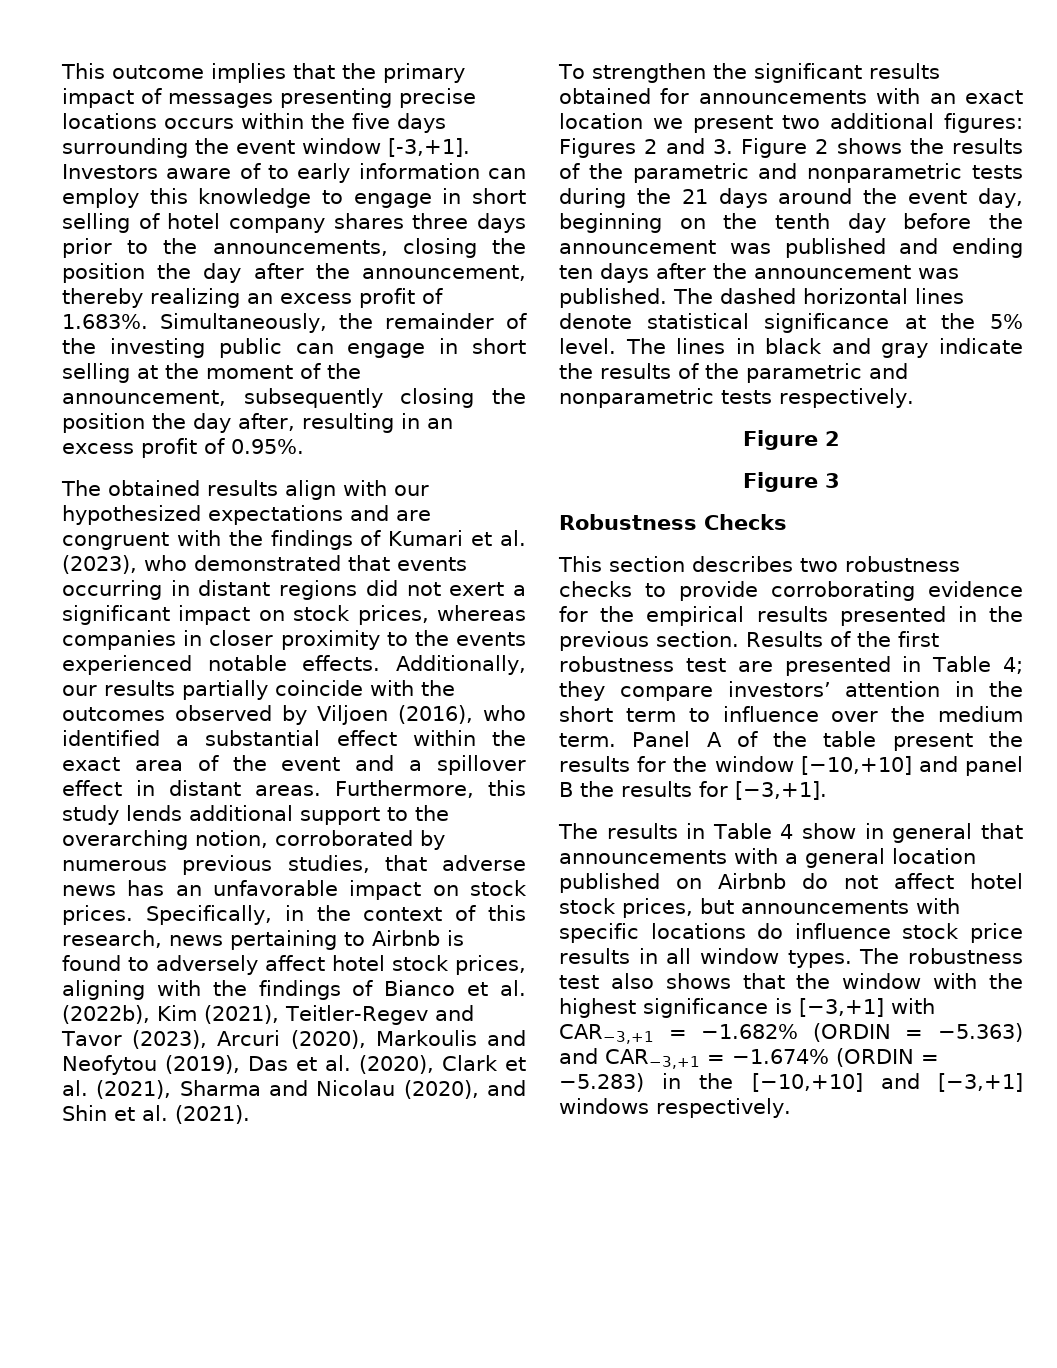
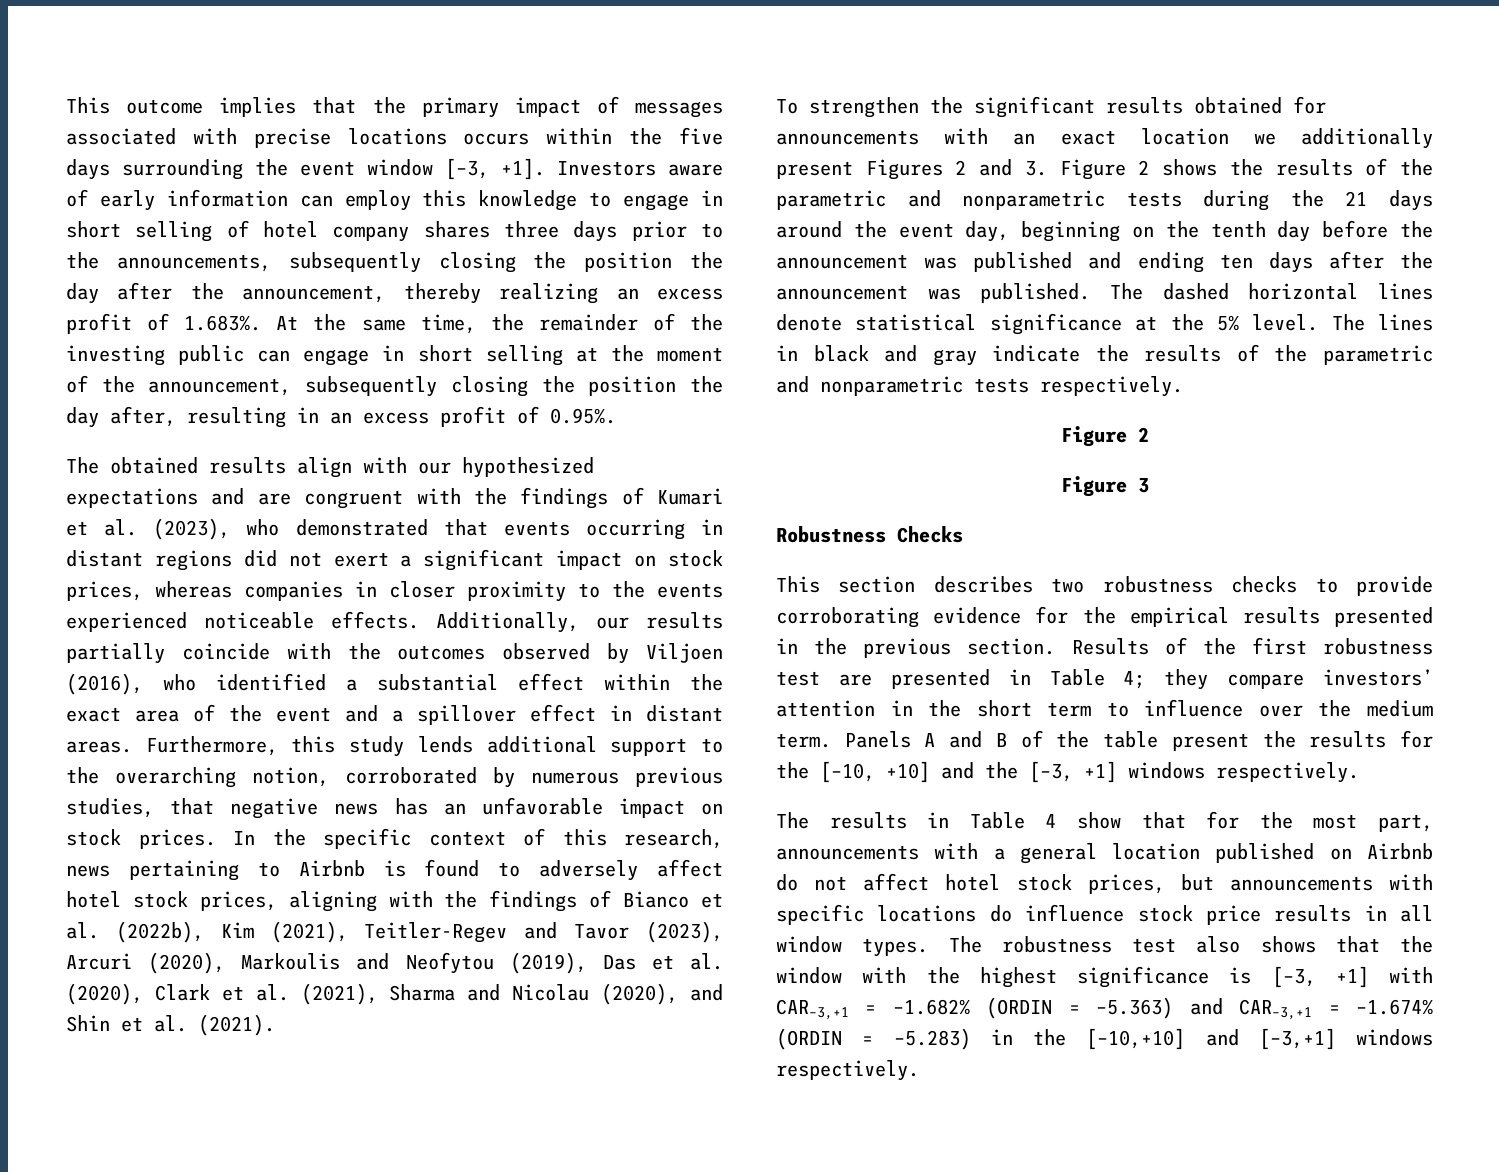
- This outcome implies that the primary impact of messages presenting precise locations occurs within the five days surrounding the event window [-3,+1].
+ This outcome implies that the primary impact of messages associated with precise locations occurs within the five days surrounding the event window [−3, +1].
- Investors aware of to early information can employ this knowledge to engage in short selling of hotel company shares three days prior to the announcements, closing the position the day after the announcement, thereby realizing an excess profit of 1.683%. Simultaneously, the remainder of the investing public can engage in short selling at the moment of the announcement, subsequently closing the position the day after, resulting in an excess profit of 0.95%.
+ Investors aware of early information can employ this knowledge to engage in short selling of hotel company shares three days prior to the announcements, subsequently closing the position the day after the announcement, thereby realizing an excess profit of 1.683%. At the same time, the remainder of the investing public can engage in short selling at the moment of the announcement, subsequently closing the position the day after, resulting in an excess profit of 0.95%.
- The obtained results align with our hypothesized expectations and are congruent with the findings of Kumari et al. (2023), who demonstrated that events occurring in distant regions did not exert a significant impact on stock prices, whereas companies in closer proximity to the events experienced notable effects.
+ The obtained results align with our hypothesized expectations and are congruent with the findings of Kumari et al. (2023), who demonstrated that events occurring in distant regions did not exert a significant impact on stock prices, whereas companies in closer proximity to the events experienced noticeable effects.
- Furthermore, this study lends additional support to the overarching notion, corroborated by numerous previous studies, that adverse news has an unfavorable impact on stock prices.
+ Furthermore, this study lends additional support to the overarching notion, corroborated by numerous previous studies, that negative news has an unfavorable impact on stock prices.
- Specifically, in the context of this research, news pertaining to Airbnb is found to adversely affect hotel stock prices, aligning with the findings of Bianco et al. (2022b), Kim (2021), Teitler-Regev and Tavor (2023), Arcuri (2020), Markoulis and Neofytou (2019), Das et al. (2020), Clark et al. (2021), Sharma and Nicolau (2020), and Shin et al. (2021).
+ In the specific context of this research, news pertaining to Airbnb is found to adversely affect hotel stock prices, aligning with the findings of Bianco et al. (2022b), Kim (2021), Teitler-Regev and Tavor (2023), Arcuri (2020), Markoulis and Neofytou (2019), Das et al. (2020), Clark et al. (2021), Sharma and Nicolau (2020), and Shin et al. (2021).
- To strengthen the significant results obtained for announcements with an exact location we present two additional figures: Figures 2 and 3. Figure 2 shows the results of the parametric and nonparametric tests during the 21 days around the event day, beginning on the tenth day before the announcement was published and ending ten days after the announcement was published.
+ To strengthen the significant results obtained for announcements with an exact location we additionally present Figures 2 and 3. Figure 2 shows the results of the parametric and nonparametric tests during the 21 days around the event day, beginning on the tenth day before the announcement was published and ending ten days after the announcement was published.
- Panel A of the table present the results for the window [−10,+10] and panel B the results for [−3,+1].
+ Panels A and B of the table present the results for the [−10, +10] and the [−3, +1] windows respectively.
- The results in Table 4 show in general that announcements with a general location published on Airbnb do not affect hotel stock prices, but announcements with specific locations do influence stock price results in all window types.
+ The results in Table 4 show that for the most part, announcements with a general location published on Airbnb do not affect hotel stock prices, but announcements with specific locations do influence stock price results in all window types.
- The robustness test also shows that the window with the highest significance is [−3,+1] with CAR−3,+1 = −1.682% (ORDIN = −5.363) and CAR−3,+1 = −1.674% (ORDIN = −5.283) in the [−10,+10] and [−3,+1] windows respectively.
+ The robustness test also shows that the window with the highest significance is [−3, +1] with CAR−3,+1 = −1.682% (ORDIN = −5.363) and CAR−3,+1 = −1.674% (ORDIN = −5.283) in the [−10,+10] and [−3,+1] windows respectively.

